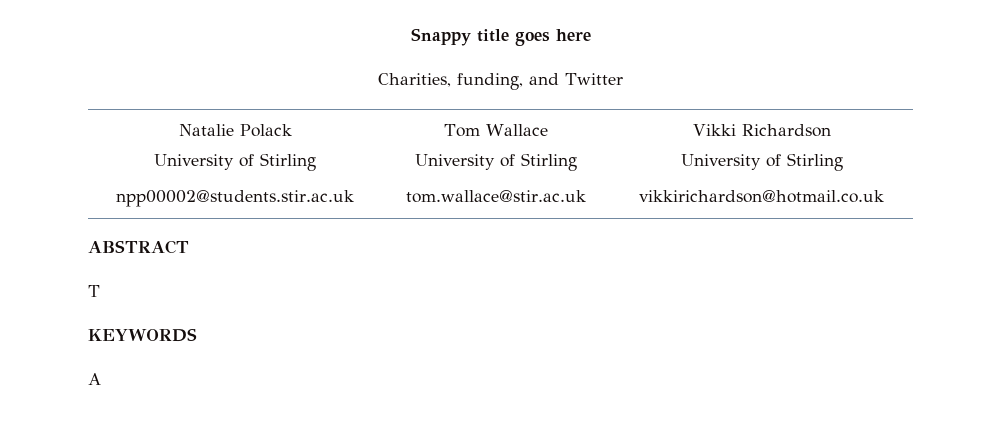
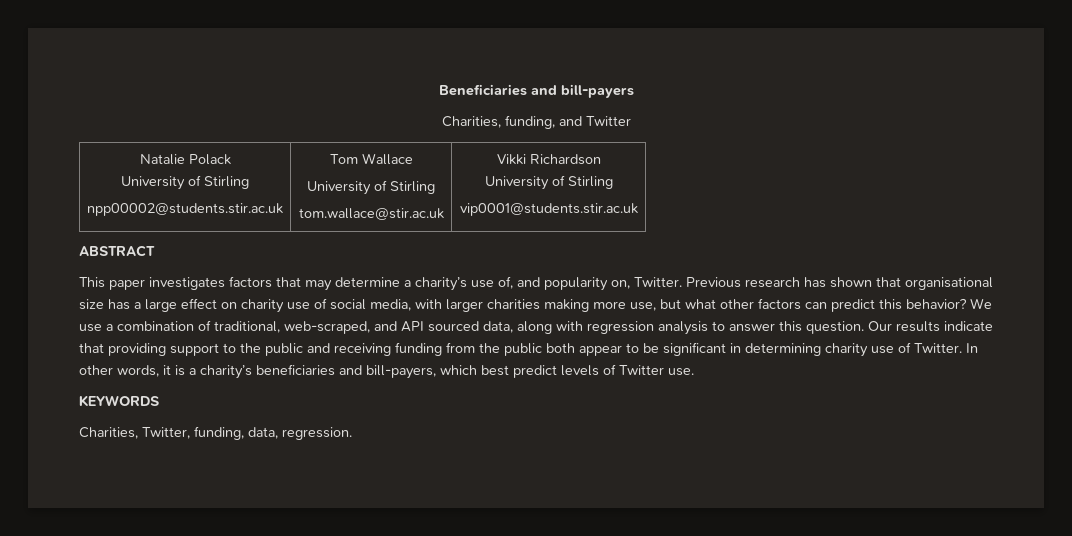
- Snappy title goes here
+ Beneficiaries and bill-payers
  Natalie Polack
  University of Stirling
  npp00002@students.stir.ac.uk | Tom Wallace
  University of Stirling
  tom.wallace@stir.ac.uk | Vikki Richardson
  University of Stirling
- vikkirichardson@hotmail.co.uk
+ vip0001@students.stir.ac.uk
- T
+ This paper investigates factors that may determine a charity’s use of, and popularity on, Twitter. Previous research has shown that organisational size has a large effect on charity use of social media, with larger charities making more use, but what other factors can predict this behavior? We use a combination of traditional, web-scraped, and API sourced data, along with regression analysis to answer this question. Our results indicate that providing support to the public and receiving funding from the public both appear to be significant in determining charity use of Twitter. In other words, it is a charity’s beneficiaries and bill-payers, which best predict levels of Twitter use.
  KEYWORDS
- A
+ Charities, Twitter, funding, data, regression.

